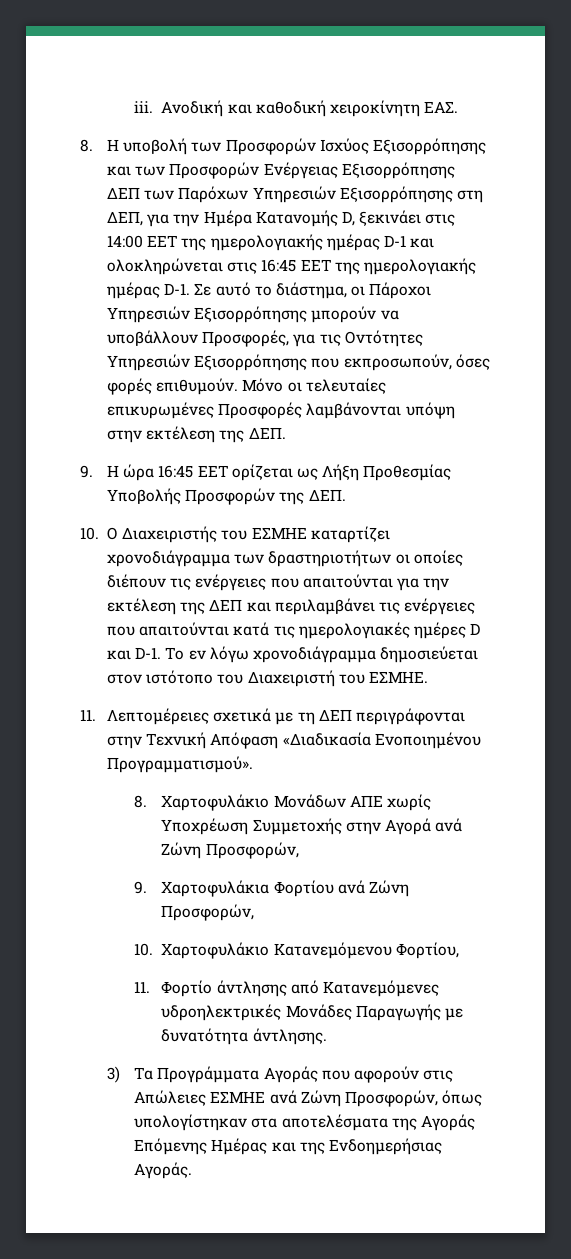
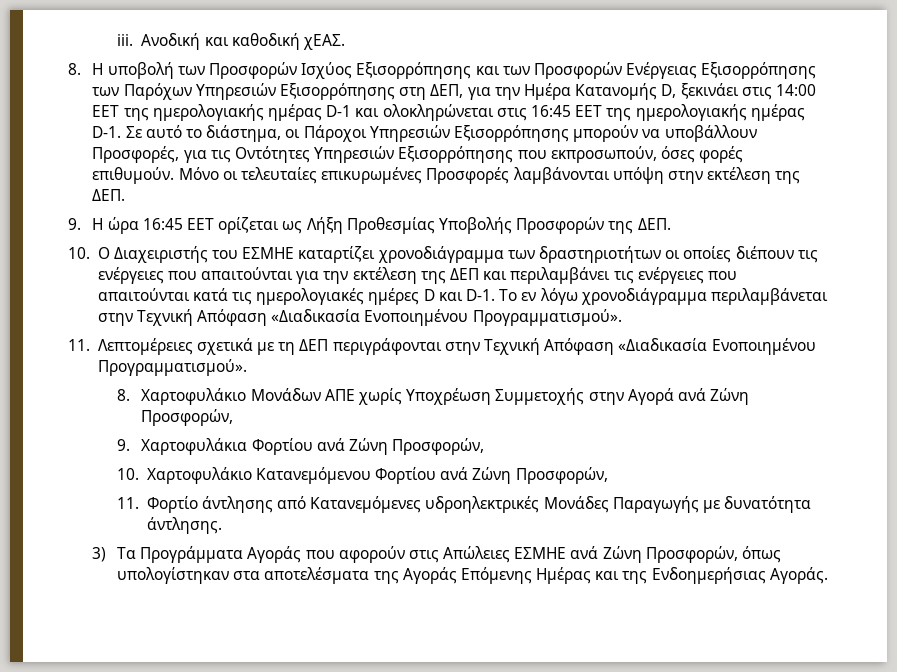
- Ανοδική και καθοδική χειροκίνητη ΕΑΣ.
+ Ανοδική και καθοδική χΕΑΣ.
- 8. Η υποβολή των Προσφορών Ισχύος Εξισορρόπησης και των Προσφορών Ενέργειας Εξισορρόπησης ΔΕΠ των Παρόχων Υπηρεσιών Εξισορρόπησης στη ΔΕΠ, για την Ημέρα Κατανομής D, ξεκινάει στις 14:00 ΕΕΤ της ημερολογιακής ημέρας D-1 και ολοκληρώνεται στις 16:45 ΕΕΤ της ημερολογιακής ημέρας D-1. Σε αυτό το διάστημα, οι Πάροχοι Υπηρεσιών Εξισορρόπησης μπορούν να υποβάλλουν Προσφορές, για τις Οντότητες Υπηρεσιών Εξισορρόπησης που εκπροσωπούν, όσες φορές επιθυμούν.
+ 8. Η υποβολή των Προσφορών Ισχύος Εξισορρόπησης και των Προσφορών Ενέργειας Εξισορρόπησης των Παρόχων Υπηρεσιών Εξισορρόπησης στη ΔΕΠ, για την Ημέρα Κατανομής D, ξεκινάει στις 14:00 ΕΕΤ της ημερολογιακής ημέρας D-1 και ολοκληρώνεται στις 16:45 ΕΕΤ της ημερολογιακής ημέρας D-1. Σε αυτό το διάστημα, οι Πάροχοι Υπηρεσιών Εξισορρόπησης μπορούν να υποβάλλουν Προσφορές, για τις Οντότητες Υπηρεσιών Εξισορρόπησης που εκπροσωπούν, όσες φορές επιθυμούν.
- 10. Ο Διαχειριστής του ΕΣΜΗΕ καταρτίζει χρονοδιάγραμμα των δραστηριοτήτων οι οποίες διέπουν τις ενέργειες που απαιτούνται για την εκτέλεση της ΔΕΠ και περιλαμβάνει τις ενέργειες που απαιτούνται κατά τις ημερολογιακές ημέρες D και D-1. Το εν λόγω χρονοδιάγραμμα δημοσιεύεται στον ιστότοπο του Διαχειριστή του ΕΣΜΗΕ.
+ 10. Ο Διαχειριστής του ΕΣΜΗΕ καταρτίζει χρονοδιάγραμμα των δραστηριοτήτων οι οποίες διέπουν τις ενέργειες που απαιτούνται για την εκτέλεση της ΔΕΠ και περιλαμβάνει τις ενέργειες που απαιτούνται κατά τις ημερολογιακές ημέρες D και D-1. Το εν λόγω χρονοδιάγραμμα περιλαμβάνεται στην Τεχνική Απόφαση «Διαδικασία Ενοποιημένου Προγραμματισμού».
- 10. Χαρτοφυλάκιο Κατανεμόμενου Φορτίου,
+ 10. Χαρτοφυλάκιο Κατανεμόμενου Φορτίου ανά Ζώνη Προσφορών,

